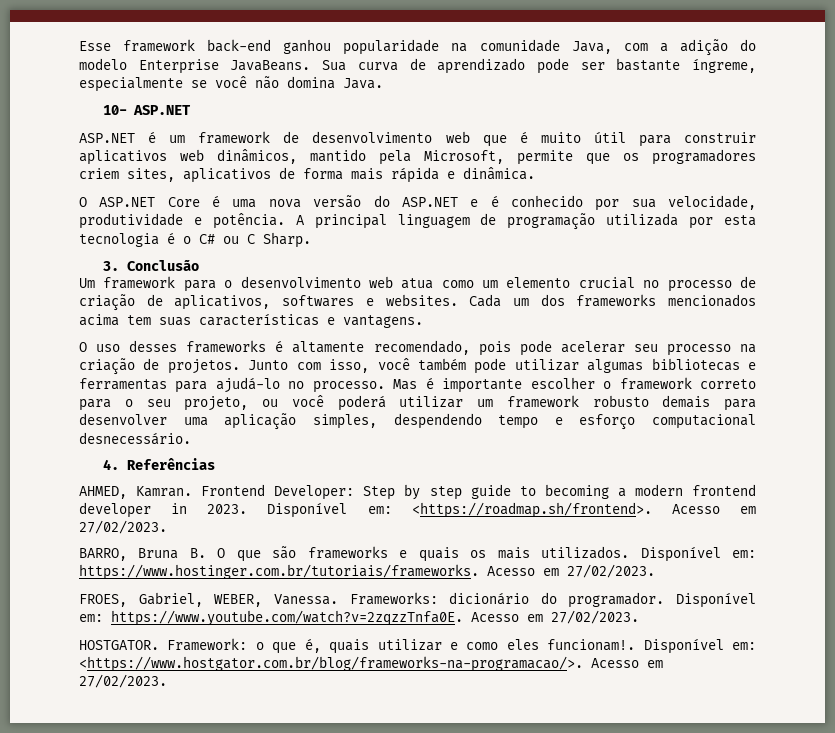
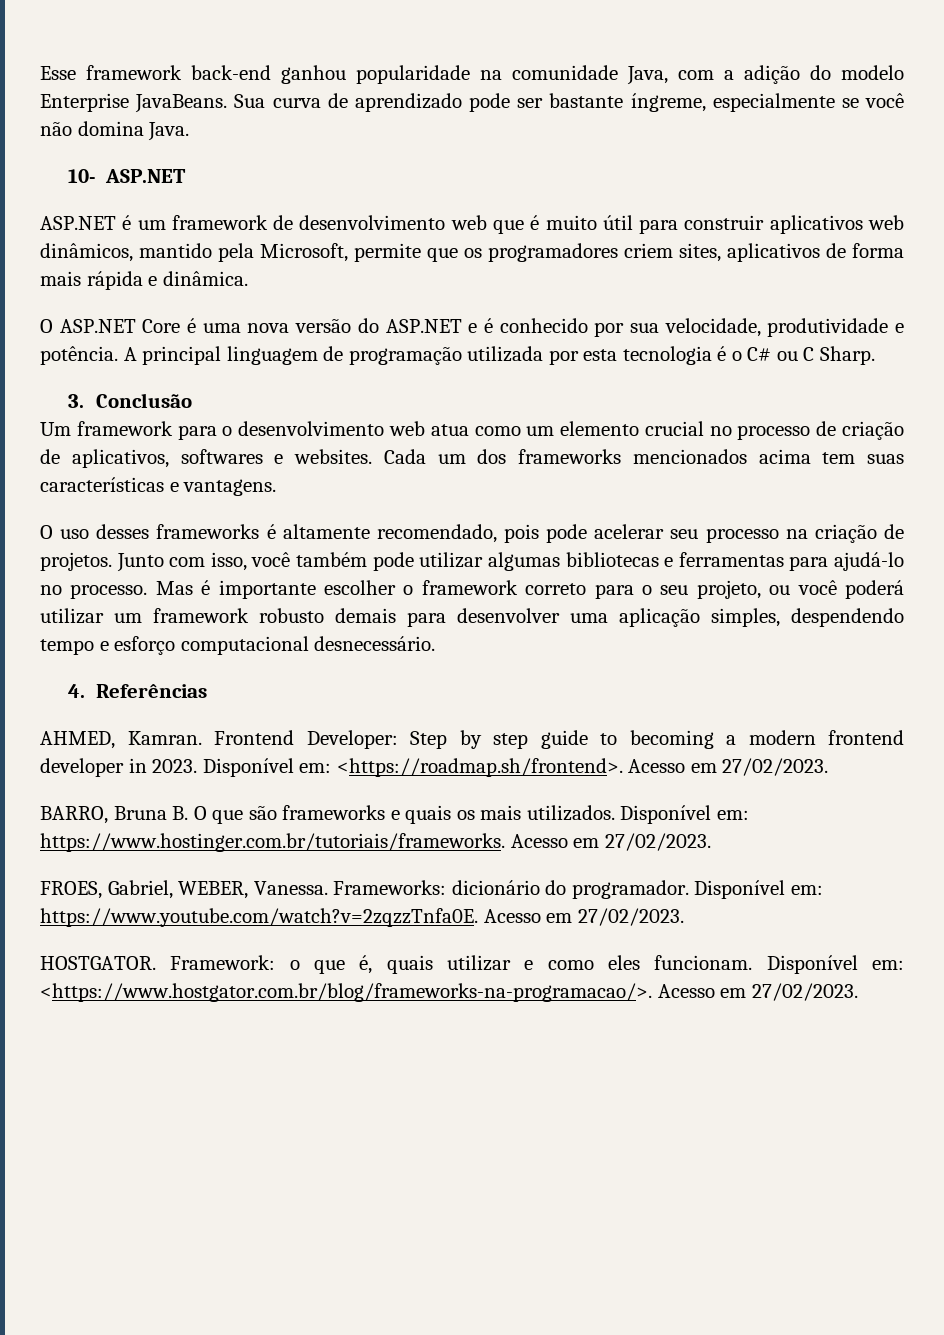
- Framework: o que é, quais utilizar e como eles funcionam!.
+ Framework: o que é, quais utilizar e como eles funcionam.

